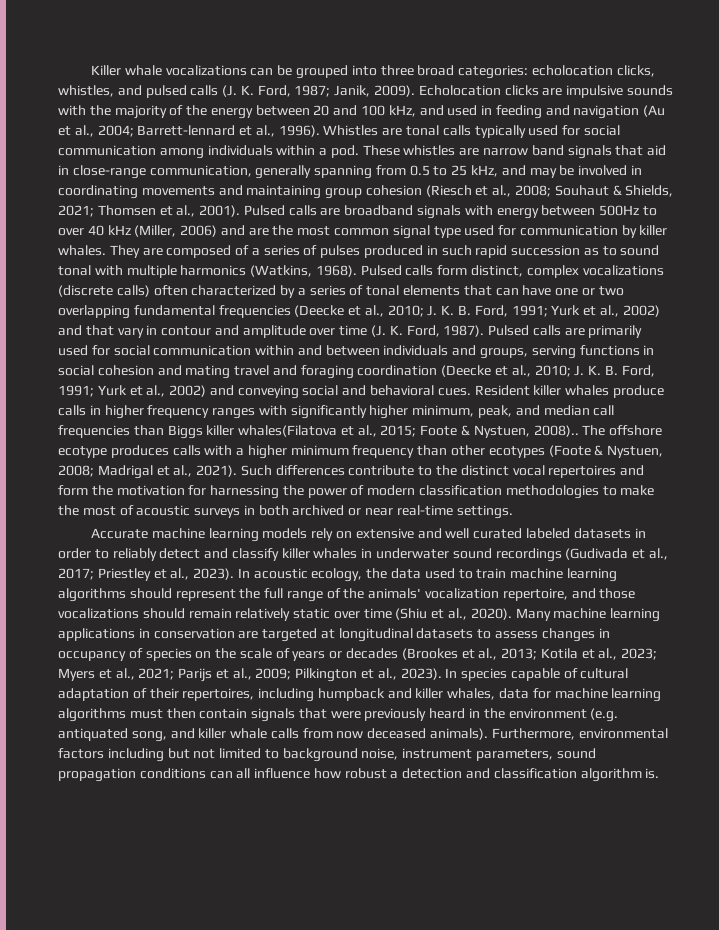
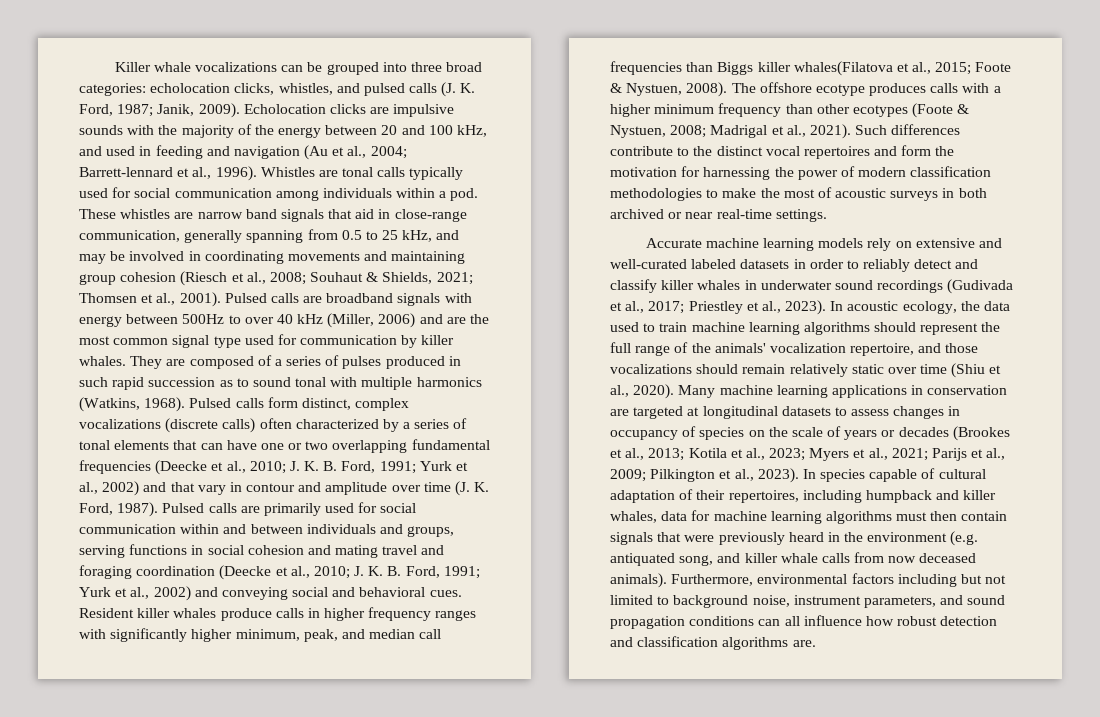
- Resident killer whales produce calls in higher frequency ranges with significantly higher minimum, peak, and median call frequencies than Biggs killer whales(Filatova et al., 2015; Foote & Nystuen, 2008)..
+ Resident killer whales produce calls in higher frequency ranges with significantly higher minimum, peak, and median call frequencies than Biggs killer whales(Filatova et al., 2015; Foote & Nystuen, 2008).
- Accurate machine learning models rely on extensive and well curated labeled datasets in order to reliably detect and classify killer whales in underwater sound recordings (Gudivada et al., 2017; Priestley et al., 2023).
+ Accurate machine learning models rely on extensive and well-curated labeled datasets in order to reliably detect and classify killer whales in underwater sound recordings (Gudivada et al., 2017; Priestley et al., 2023).
- Furthermore, environmental factors including but not limited to background noise, instrument parameters, sound propagation conditions can all influence how robust a detection and classification algorithm is.
+ Furthermore, environmental factors including but not limited to background noise, instrument parameters, and sound propagation conditions can all influence how robust detection and classification algorithms are.

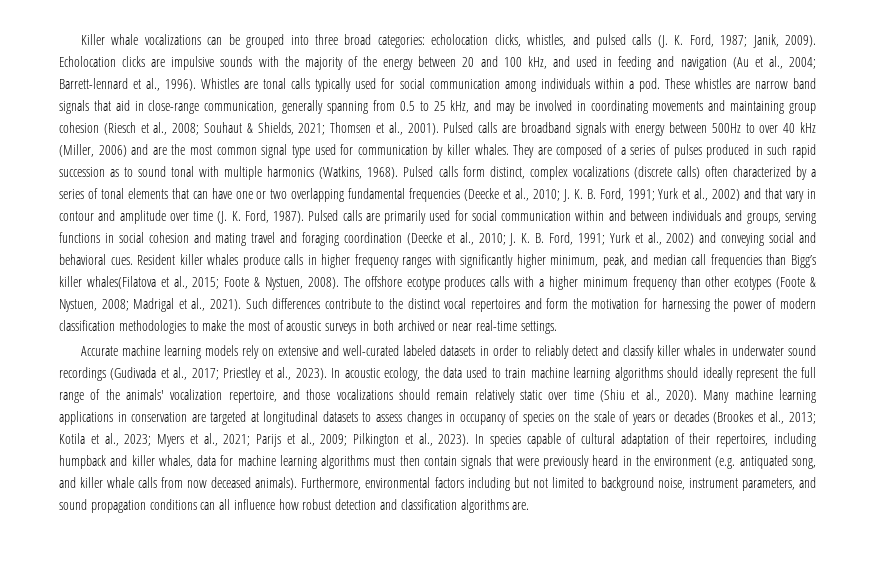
- Resident killer whales produce calls in higher frequency ranges with significantly higher minimum, peak, and median call frequencies than Biggs killer whales(Filatova et al., 2015; Foote & Nystuen, 2008).
+ Resident killer whales produce calls in higher frequency ranges with significantly higher minimum, peak, and median call frequencies than Bigg’s killer whales(Filatova et al., 2015; Foote & Nystuen, 2008).
- In acoustic ecology, the data used to train machine learning algorithms should represent the full range of the animals' vocalization repertoire, and those vocalizations should remain relatively static over time (Shiu et al., 2020).
+ In acoustic ecology, the data used to train machine learning algorithms should ideally represent the full range of the animals' vocalization repertoire, and those vocalizations should remain relatively static over time (Shiu et al., 2020).

